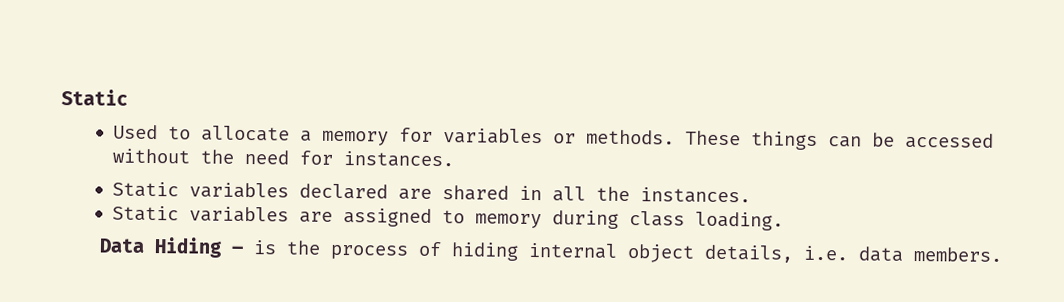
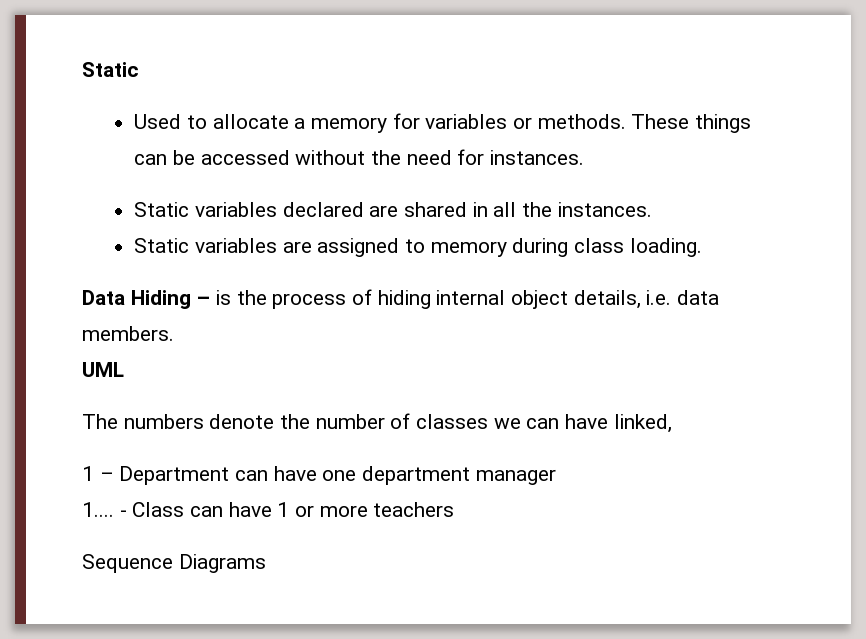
+ UML
+ The numbers denote the number of classes we can have linked,
+ 1 – Department can have one department manager
+ 1.... - Class can have 1 or more teachers
+ Sequence Diagrams

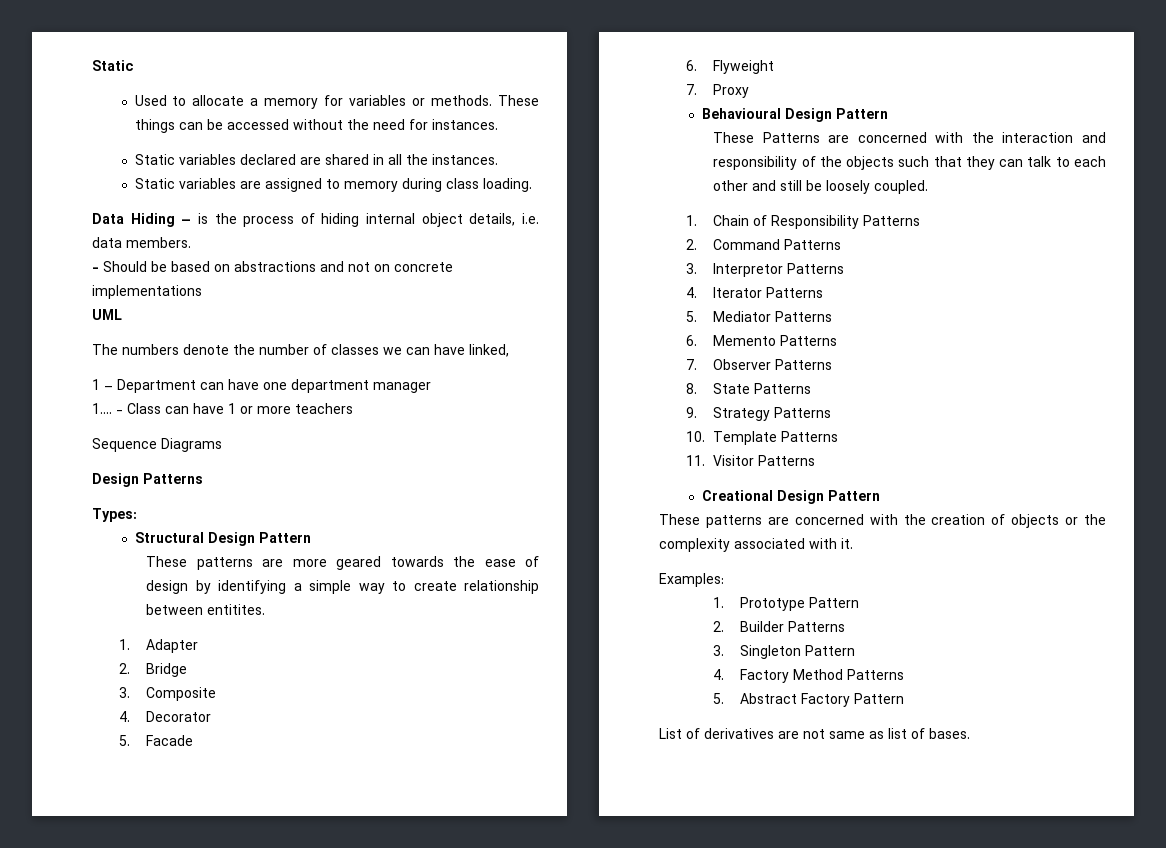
+ - Should be based on abstractions and not on concrete implementations
+ Design Patterns
+ Types:
+ Structural Design Pattern
+ These patterns are more geared towards the ease of design by identifying a simple way to create relationship between entitites.
+ 1. Adapter
+ 2. Bridge
+ 3. Composite
+ 4. Decorator
+ 5. Facade
+ 6. Flyweight
+ 7. Proxy
+ Behavioural Design Pattern
+ These Patterns are concerned with the interaction and responsibility of the objects such that they can talk to each other and still be loosely coupled.
+ 1. Chain of Responsibility Patterns
+ 2. Command Patterns
+ 3. Interpretor Patterns
+ 4. Iterator Patterns
+ 5. Mediator Patterns
+ 6. Memento Patterns
+ 7. Observer Patterns
+ 8. State Patterns
+ 9. Strategy Patterns
+ 10. Template Patterns
+ 11. Visitor Patterns
+ Creational Design Pattern
+ These patterns are concerned with the creation of objects or the complexity associated with it.
+ Examples:
+ 1. Prototype Pattern
+ 2. Builder Patterns
+ 3. Singleton Pattern
+ 4. Factory Method Patterns
+ 5. Abstract Factory Pattern
+ List of derivatives are not same as list of bases.

